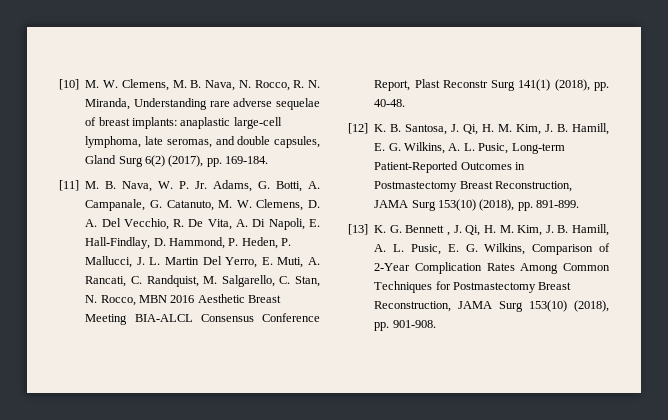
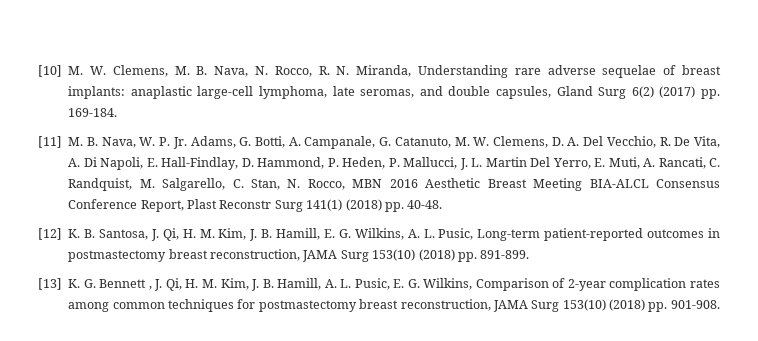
- [10] M. W. Clemens, M. B. Nava, N. Rocco, R. N. Miranda, Understanding rare adverse sequelae of breast implants: anaplastic large-cell lymphoma, late seromas, and double capsules, Gland Surg 6(2) (2017), pp. 169-184.
+ [10] M. W. Clemens, M. B. Nava, N. Rocco, R. N. Miranda, Understanding rare adverse sequelae of breast implants: anaplastic large-cell lymphoma, late seromas, and double capsules, Gland Surg 6(2) (2017) pp. 169-184.
- [11] M. B. Nava, W. P. Jr. Adams, G. Botti, A. Campanale, G. Catanuto, M. W. Clemens, D. A. Del Vecchio, R. De Vita, A. Di Napoli, E. Hall-Findlay, D. Hammond, P. Heden, P. Mallucci, J. L. Martin Del Yerro, E. Muti, A. Rancati, C. Randquist, M. Salgarello, C. Stan, N. Rocco, MBN 2016 Aesthetic Breast Meeting BIA-ALCL Consensus Conference Report, Plast Reconstr Surg 141(1) (2018), pp. 40-48.
+ [11] M. B. Nava, W. P. Jr. Adams, G. Botti, A. Campanale, G. Catanuto, M. W. Clemens, D. A. Del Vecchio, R. De Vita, A. Di Napoli, E. Hall-Findlay, D. Hammond, P. Heden, P. Mallucci, J. L. Martin Del Yerro, E. Muti, A. Rancati, C. Randquist, M. Salgarello, C. Stan, N. Rocco, MBN 2016 Aesthetic Breast Meeting BIA-ALCL Consensus Conference Report, Plast Reconstr Surg 141(1) (2018) pp. 40-48.
- [12] K. B. Santosa, J. Qi, H. M. Kim, J. B. Hamill, E. G. Wilkins, A. L. Pusic, Long-term Patient-Reported Outcomes in Postmastectomy Breast Reconstruction, JAMA Surg 153(10) (2018), pp. 891-899.
+ [12] K. B. Santosa, J. Qi, H. M. Kim, J. B. Hamill, E. G. Wilkins, A. L. Pusic, Long-term patient-reported outcomes in postmastectomy breast reconstruction, JAMA Surg 153(10) (2018) pp. 891-899.
- [13] K. G. Bennett , J. Qi, H. M. Kim, J. B. Hamill, A. L. Pusic, E. G. Wilkins, Comparison of 2-Year Complication Rates Among Common Techniques for Postmastectomy Breast Reconstruction, JAMA Surg 153(10) (2018), pp. 901-908.
+ [13] K. G. Bennett , J. Qi, H. M. Kim, J. B. Hamill, A. L. Pusic, E. G. Wilkins, Comparison of 2-year complication rates among common techniques for postmastectomy breast reconstruction, JAMA Surg 153(10) (2018) pp. 901-908.

